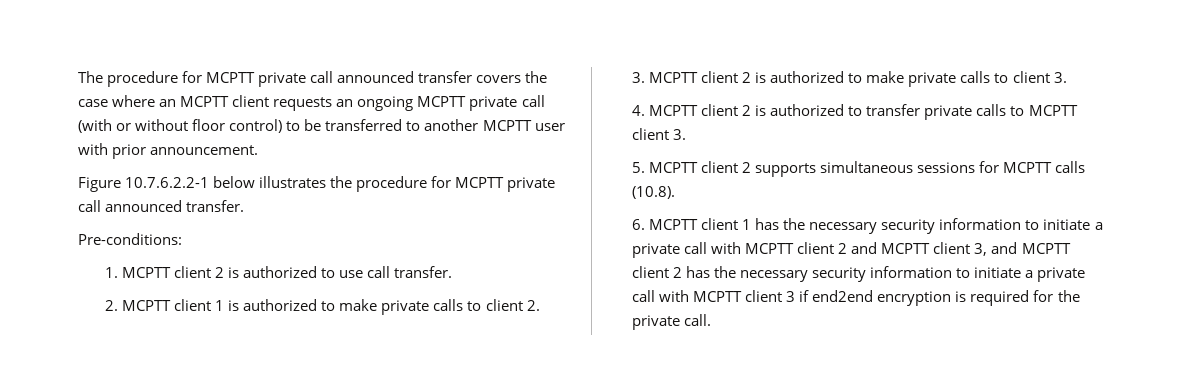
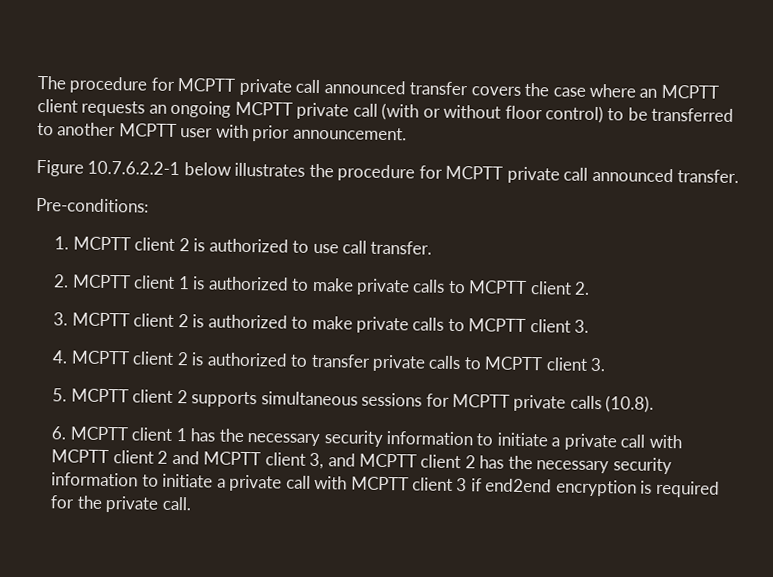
- 2. MCPTT client 1 is authorized to make private calls to client 2.
+ 2. MCPTT client 1 is authorized to make private calls to MCPTT client 2.
- 3. MCPTT client 2 is authorized to make private calls to client 3.
+ 3. MCPTT client 2 is authorized to make private calls to MCPTT client 3.
- 5. MCPTT client 2 supports simultaneous sessions for MCPTT calls (10.8).
+ 5. MCPTT client 2 supports simultaneous sessions for MCPTT private calls (10.8).

